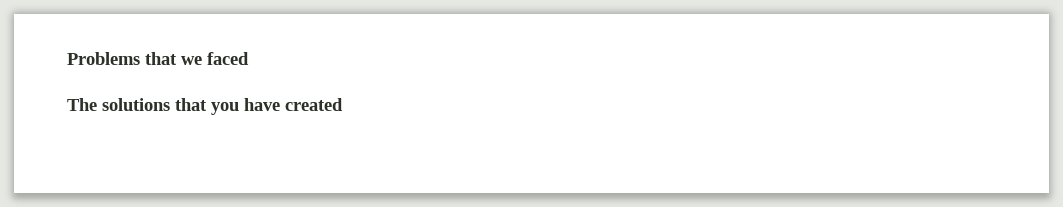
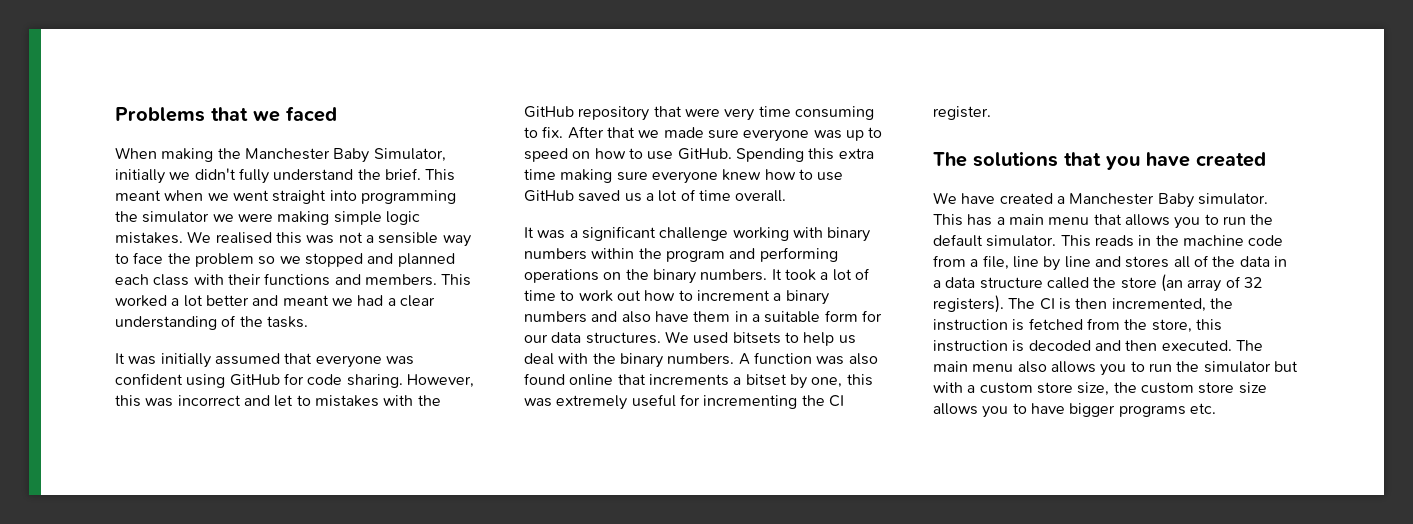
+ When making the Manchester Baby Simulator, initially we didn't fully understand the brief. This meant when we went straight into programming the simulator we were making simple logic mistakes. We realised this was not a sensible way to face the problem so we stopped and planned each class with their functions and members. This worked a lot better and meant we had a clear understanding of the tasks.
+ It was initially assumed that everyone was confident using GitHub for code sharing. However, this was incorrect and let to mistakes with the GitHub repository that were very time consuming to fix. After that we made sure everyone was up to speed on how to use GitHub. Spending this extra time making sure everyone knew how to use GitHub saved us a lot of time overall.
+ It was a significant challenge working with binary numbers within the program and performing operations on the binary numbers. It took a lot of time to work out how to increment a binary numbers and also have them in a suitable form for our data structures. We used bitsets to help us deal with the binary numbers. A function was also found online that increments a bitset by one, this was extremely useful for incrementing the CI register.
+ We have created a Manchester Baby simulator. This has a main menu that allows you to run the default simulator. This reads in the machine code from a file, line by line and stores all of the data in a data structure called the store (an array of 32 registers). The CI is then incremented, the instruction is fetched from the store, this instruction is decoded and then executed. The main menu also allows you to run the simulator but with a custom store size, the custom store size allows you to have bigger programs etc.

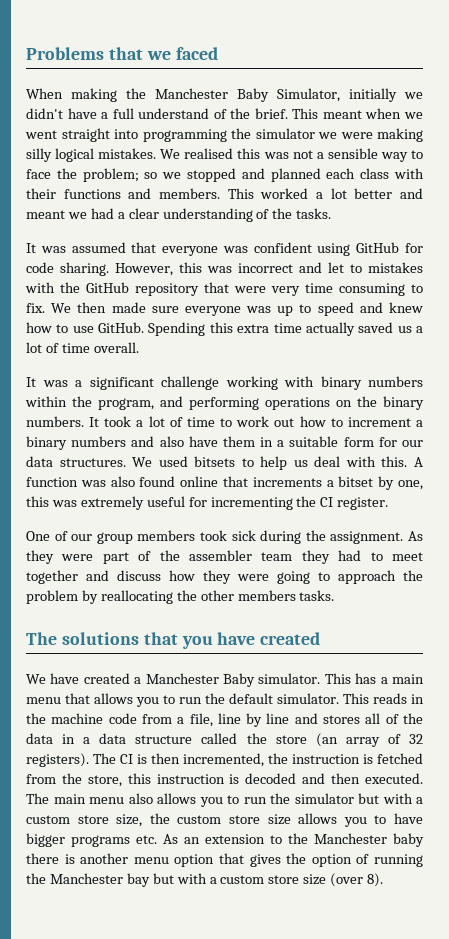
- When making the Manchester Baby Simulator, initially we didn't fully understand the brief.
+ When making the Manchester Baby Simulator, initially we didn't have a full understand of the brief.
- This meant when we went straight into programming the simulator we were making simple logic mistakes.
+ This meant when we went straight into programming the simulator we were making silly logical mistakes.
- We realised this was not a sensible way to face the problem so we stopped and planned each class with their functions and members.
+ We realised this was not a sensible way to face the problem; so we stopped and planned each class with their functions and members.
- It was initially assumed that everyone was confident using GitHub for code sharing.
+ It was assumed that everyone was confident using GitHub for code sharing.
- After that we made sure everyone was up to speed on how to use GitHub.
+ We then made sure everyone was up to speed and knew how to use GitHub.
- Spending this extra time making sure everyone knew how to use GitHub saved us a lot of time overall.
+ Spending this extra time actually saved us a lot of time overall.
- It was a significant challenge working with binary numbers within the program and performing operations on the binary numbers.
+ It was a significant challenge working with binary numbers within the program, and performing operations on the binary numbers.
- We used bitsets to help us deal with the binary numbers.
+ We used bitsets to help us deal with this.
+ One of our group members took sick during the assignment. As they were part of the assembler team they had to meet together and discuss how they were going to approach the problem by reallocating the other members tasks.
- The main menu also allows you to run the simulator but with a custom store size, the custom store size allows you to have bigger programs etc.
+ The main menu also allows you to run the simulator but with a custom store size, the custom store size allows you to have bigger programs etc. As an extension to the Manchester baby there is another menu option that gives the option of running the Manchester bay but with a custom store size (over 8).

